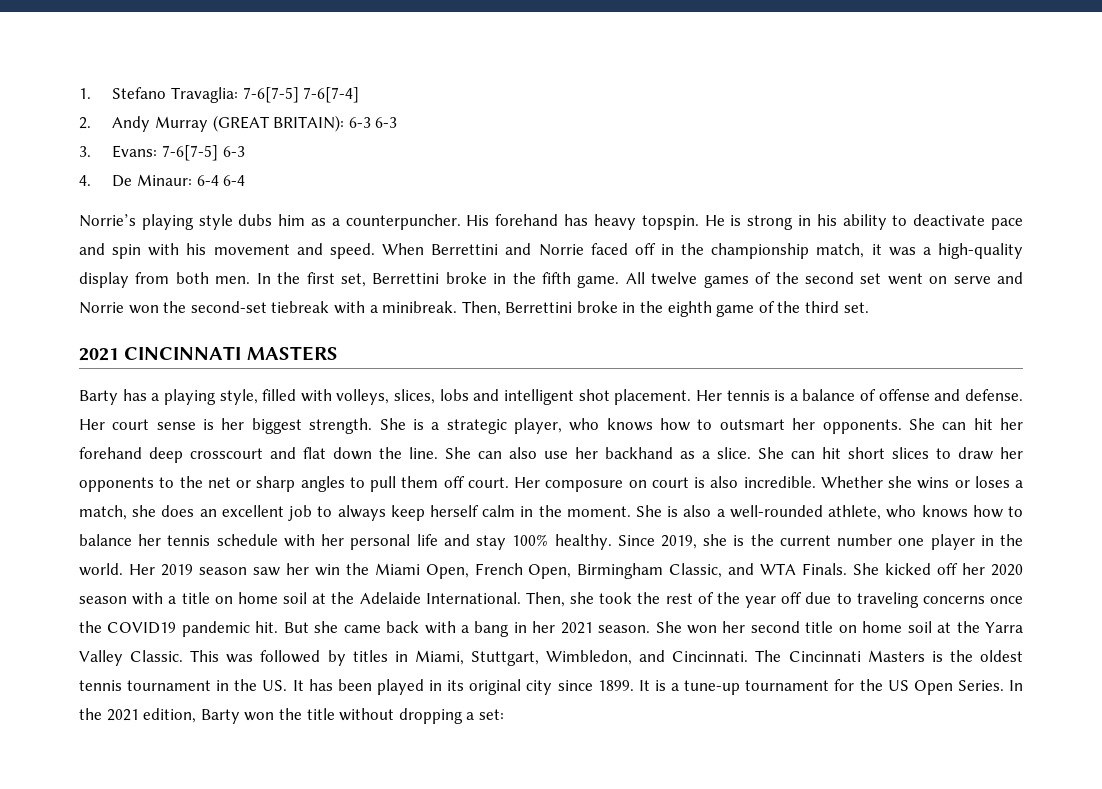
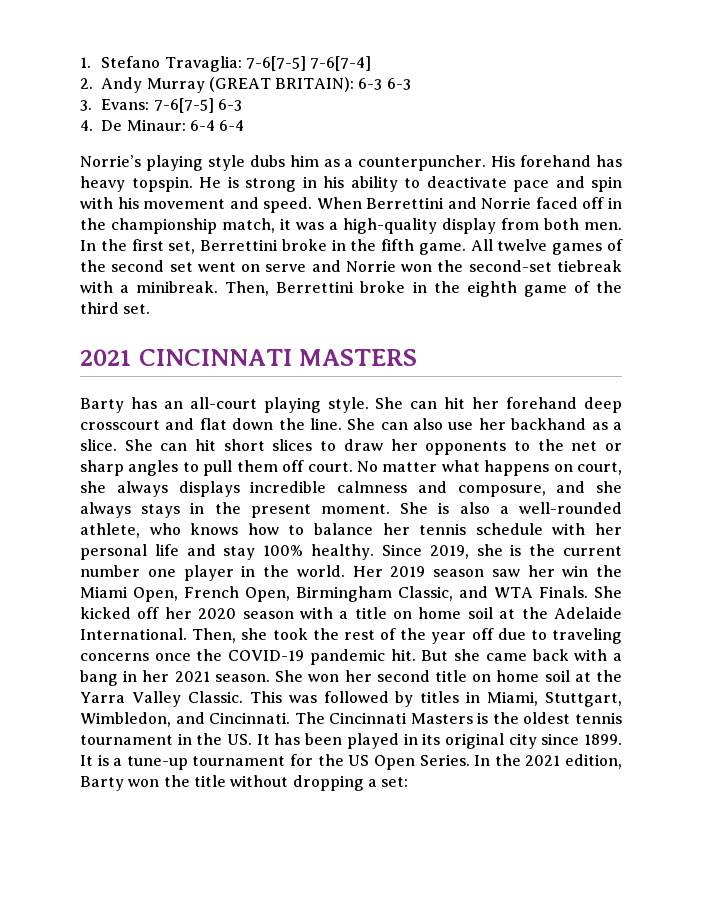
- Barty has a playing style, filled with volleys, slices, lobs and intelligent shot placement. Her tennis is a balance of offense and defense. Her court sense is her biggest strength. She is a strategic player, who knows how to outsmart her opponents.
+ Barty has an all-court playing style.
- Her composure on court is also incredible. Whether she wins or loses a match, she does an excellent job to always keep herself calm in the moment.
+ No matter what happens on court, she always displays incredible calmness and composure, and she always stays in the present moment.
- Then, she took the rest of the year off due to traveling concerns once the COVID19 pandemic hit.
+ Then, she took the rest of the year off due to traveling concerns once the COVID-19 pandemic hit.

